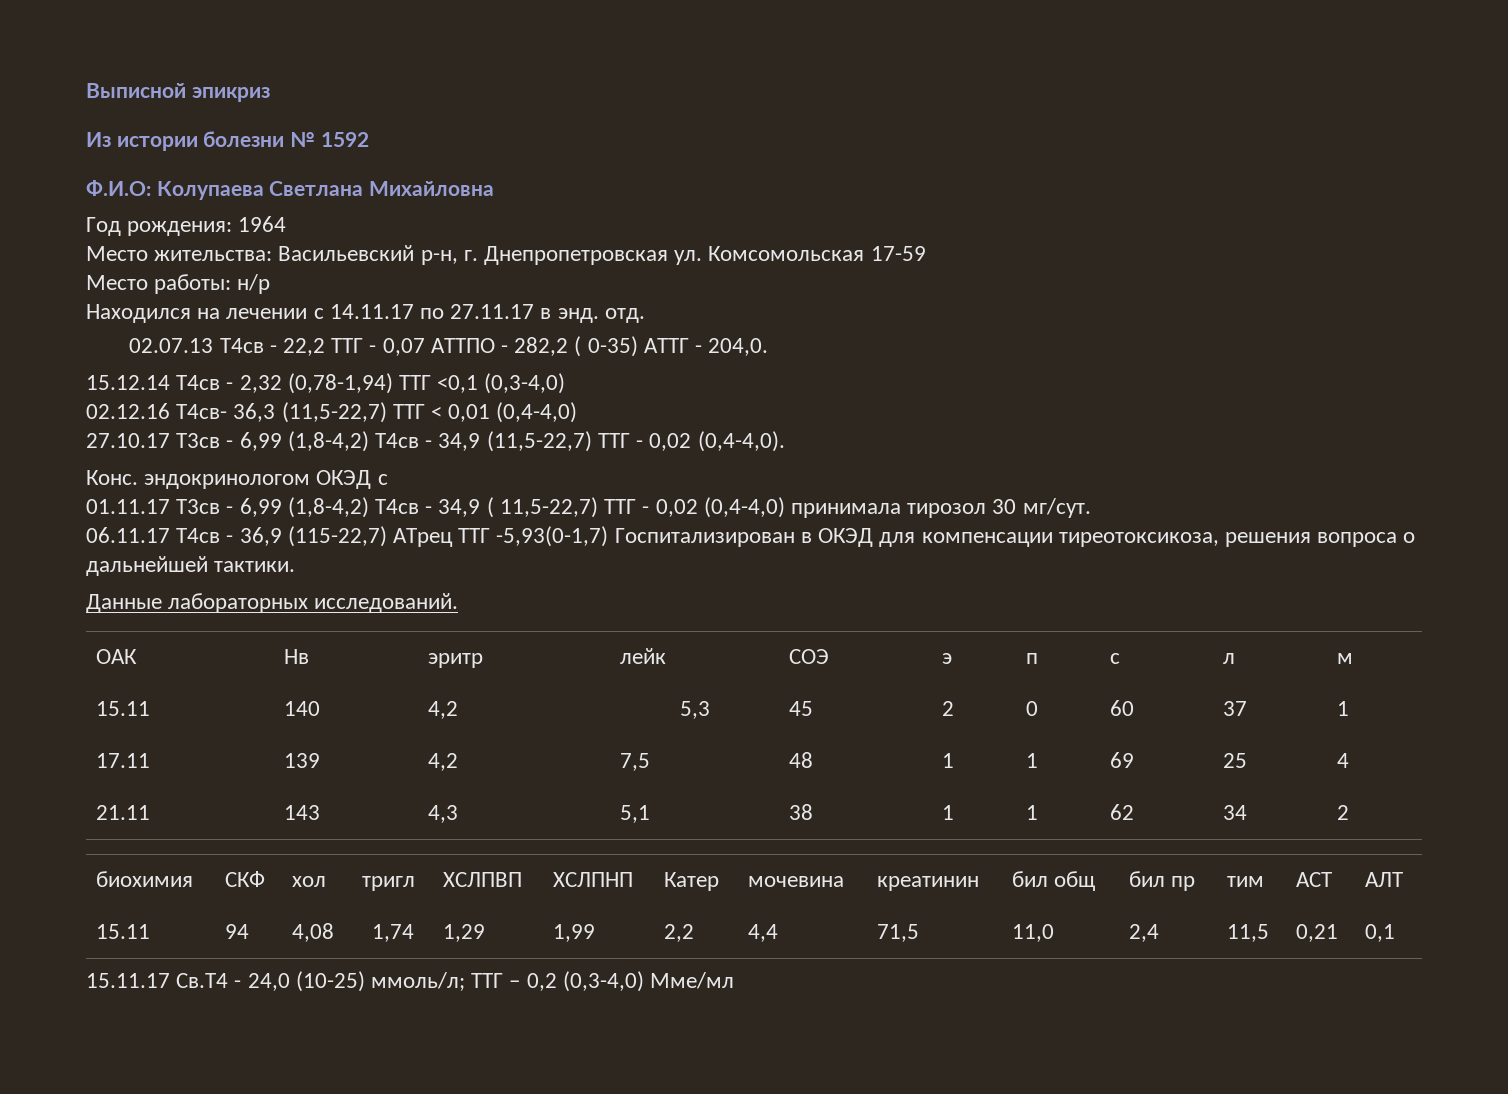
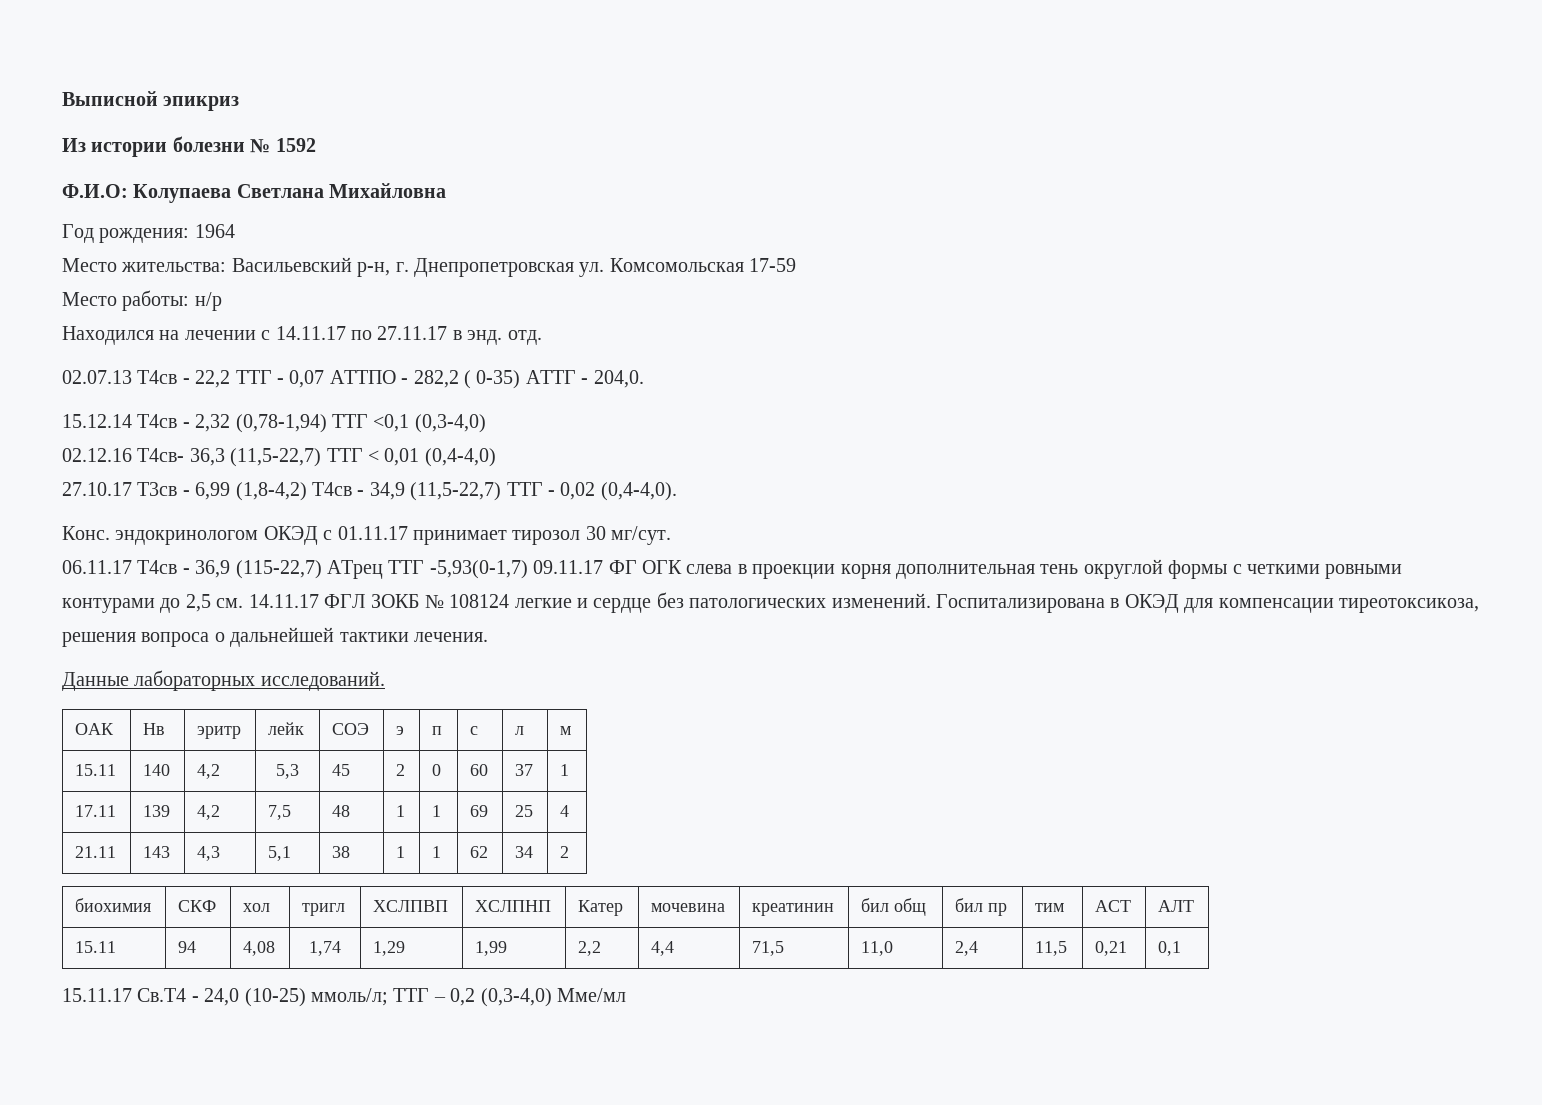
- Конс. эндокринологом ОКЭД с
- 01.11.17 Т3св - 6,99 (1,8-4,2) Т4св - 34,9 ( 11,5-22,7) ТТГ - 0,02 (0,4-4,0) принимала тирозол 30 мг/сут.
+ Конс. эндокринологом ОКЭД с 01.11.17 принимает тирозол 30 мг/сут.
- 06.11.17 Т4св - 36,9 (115-22,7) АТрец ТТГ -5,93(0-1,7) Госпитализирован в ОКЭД для компенсации тиреотоксикоза, решения вопроса о дальнейшей тактики.
+ 06.11.17 Т4св - 36,9 (115-22,7) АТрец ТТГ -5,93(0-1,7) 09.11.17 ФГ ОГК слева в проекции корня дополнительная тень округлой формы с четкими ровными контурами до 2,5 см. 14.11.17 ФГЛ ЗОКБ № 108124 легкие и сердце без патологических изменений. Госпитализирована в ОКЭД для компенсации тиреотоксикоза, решения вопроса о дальнейшей тактики лечения.

